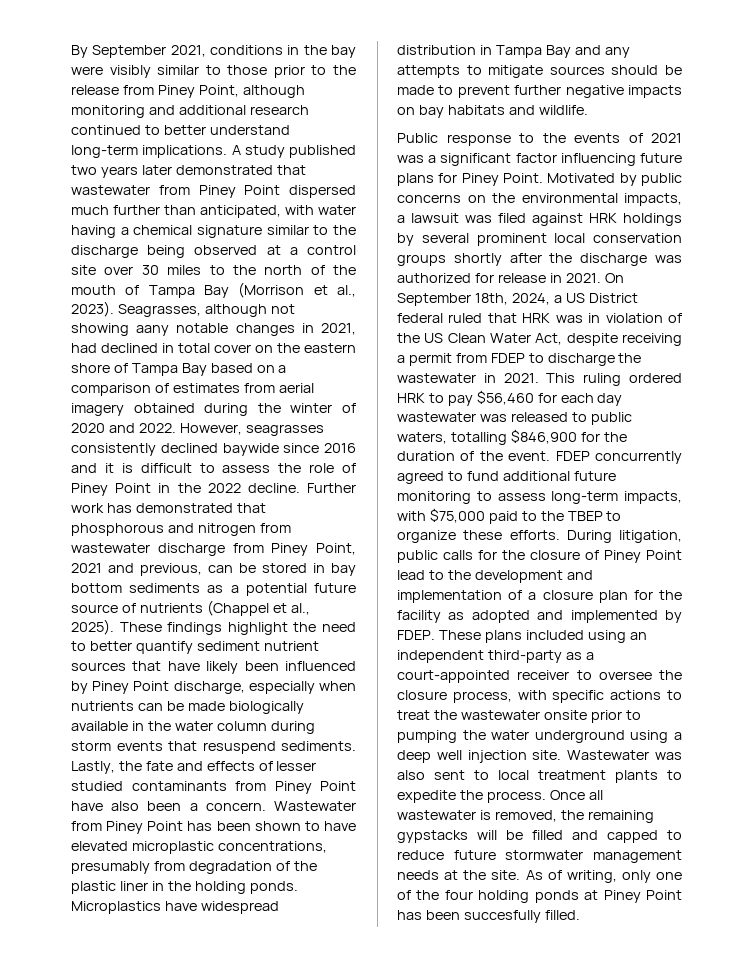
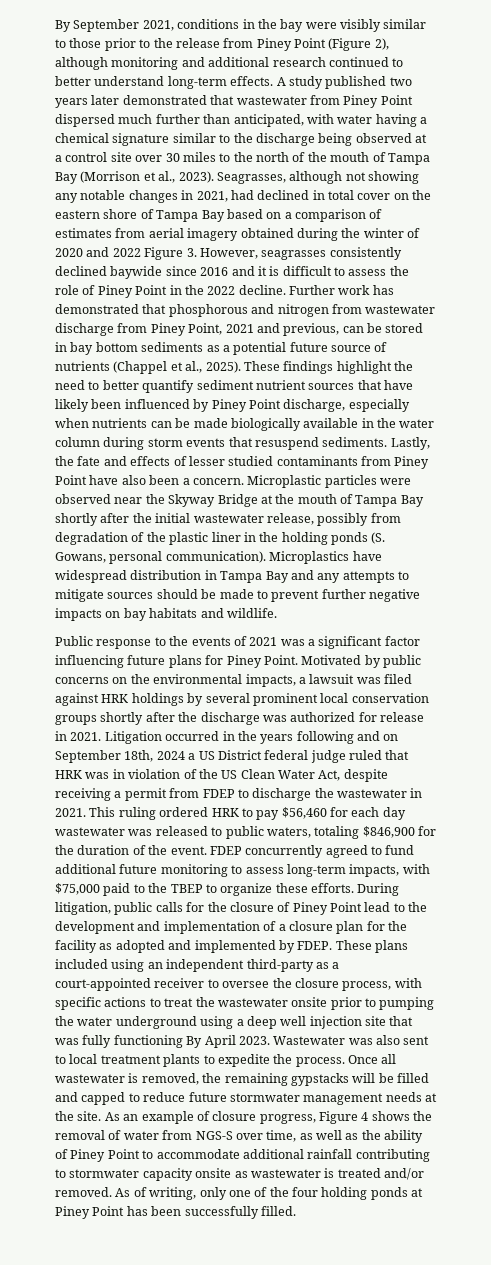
- By September 2021, conditions in the bay were visibly similar to those prior to the release from Piney Point, although monitoring and additional research continued to better understand long-term implications.
+ By September 2021, conditions in the bay were visibly similar to those prior to the release from Piney Point (Figure 2), although monitoring and additional research continued to better understand long-term effects.
- Seagrasses, although not showing aany notable changes in 2021, had declined in total cover on the eastern shore of Tampa Bay based on a comparison of estimates from aerial imagery obtained during the winter of 2020 and 2022. However, seagrasses consistently declined baywide since 2016 and it is difficult to assess the role of Piney Point in the 2022 decline.
+ Seagrasses, although not showing any notable changes in 2021, had declined in total cover on the eastern shore of Tampa Bay based on a comparison of estimates from aerial imagery obtained during the winter of 2020 and 2022 Figure 3. However, seagrasses consistently declined baywide since 2016 and it is difficult to assess the role of Piney Point in the 2022 decline.
- Wastewater from Piney Point has been shown to have elevated microplastic concentrations, presumably from degradation of the plastic liner in the holding ponds.
+ Microplastic particles were observed near the Skyway Bridge at the mouth of Tampa Bay shortly after the initial wastewater release, possibly from degradation of the plastic liner in the holding ponds (S. Gowans, personal communication).
- On September 18th, 2024, a US District federal ruled that HRK was in violation of the US Clean Water Act, despite receiving a permit from FDEP to discharge the wastewater in 2021.
+ Litigation occurred in the years following and on September 18th, 2024 a US District federal judge ruled that HRK was in violation of the US Clean Water Act, despite receiving a permit from FDEP to discharge the wastewater in 2021.
- This ruling ordered HRK to pay $56,460 for each day wastewater was released to public waters, totalling $846,900 for the duration of the event.
+ This ruling ordered HRK to pay $56,460 for each day wastewater was released to public waters, totaling $846,900 for the duration of the event.
- These plans included using an independent third-party as a court-appointed receiver to oversee the closure process, with specific actions to treat the wastewater onsite prior to pumping the water underground using a deep well injection site.
+ These plans included using an independent third-party as a court-appointed receiver to oversee the closure process, with specific actions to treat the wastewater onsite prior to pumping the water underground using a deep well injection site that was fully functioning By April 2023.
- As of writing, only one of the four holding ponds at Piney Point has been succesfully filled.
+ As an example of closure progress, Figure 4 shows the removal of water from NGS-S over time, as well as the ability of Piney Point to accommodate additional rainfall contributing to stormwater capacity onsite as wastewater is treated and/or removed. As of writing, only one of the four holding ponds at Piney Point has been successfully filled.

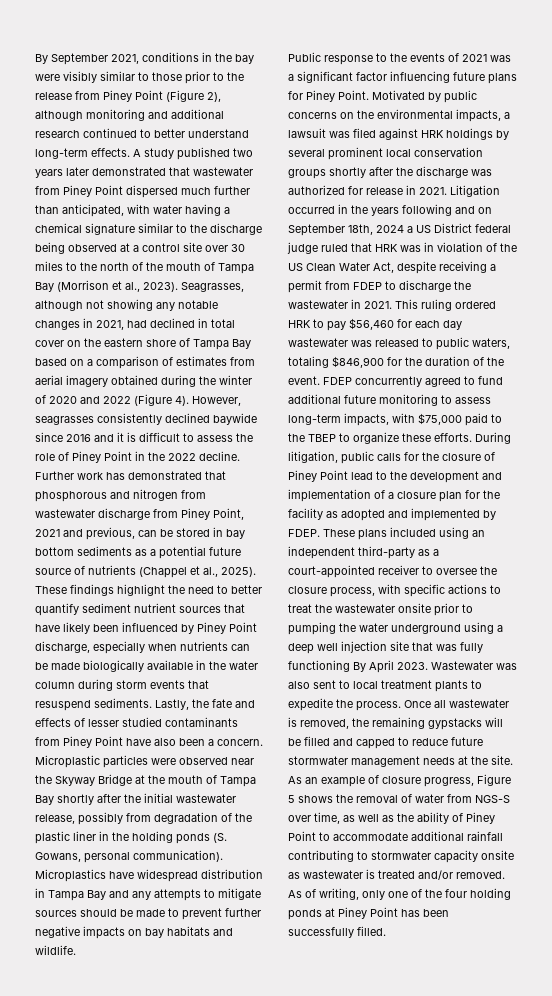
- Seagrasses, although not showing any notable changes in 2021, had declined in total cover on the eastern shore of Tampa Bay based on a comparison of estimates from aerial imagery obtained during the winter of 2020 and 2022 Figure 3. However, seagrasses consistently declined baywide since 2016 and it is difficult to assess the role of Piney Point in the 2022 decline.
+ Seagrasses, although not showing any notable changes in 2021, had declined in total cover on the eastern shore of Tampa Bay based on a comparison of estimates from aerial imagery obtained during the winter of 2020 and 2022 (Figure 4). However, seagrasses consistently declined baywide since 2016 and it is difficult to assess the role of Piney Point in the 2022 decline.
- As an example of closure progress, Figure 4 shows the removal of water from NGS-S over time, as well as the ability of Piney Point to accommodate additional rainfall contributing to stormwater capacity onsite as wastewater is treated and/or removed.
+ As an example of closure progress, Figure 5 shows the removal of water from NGS-S over time, as well as the ability of Piney Point to accommodate additional rainfall contributing to stormwater capacity onsite as wastewater is treated and/or removed.

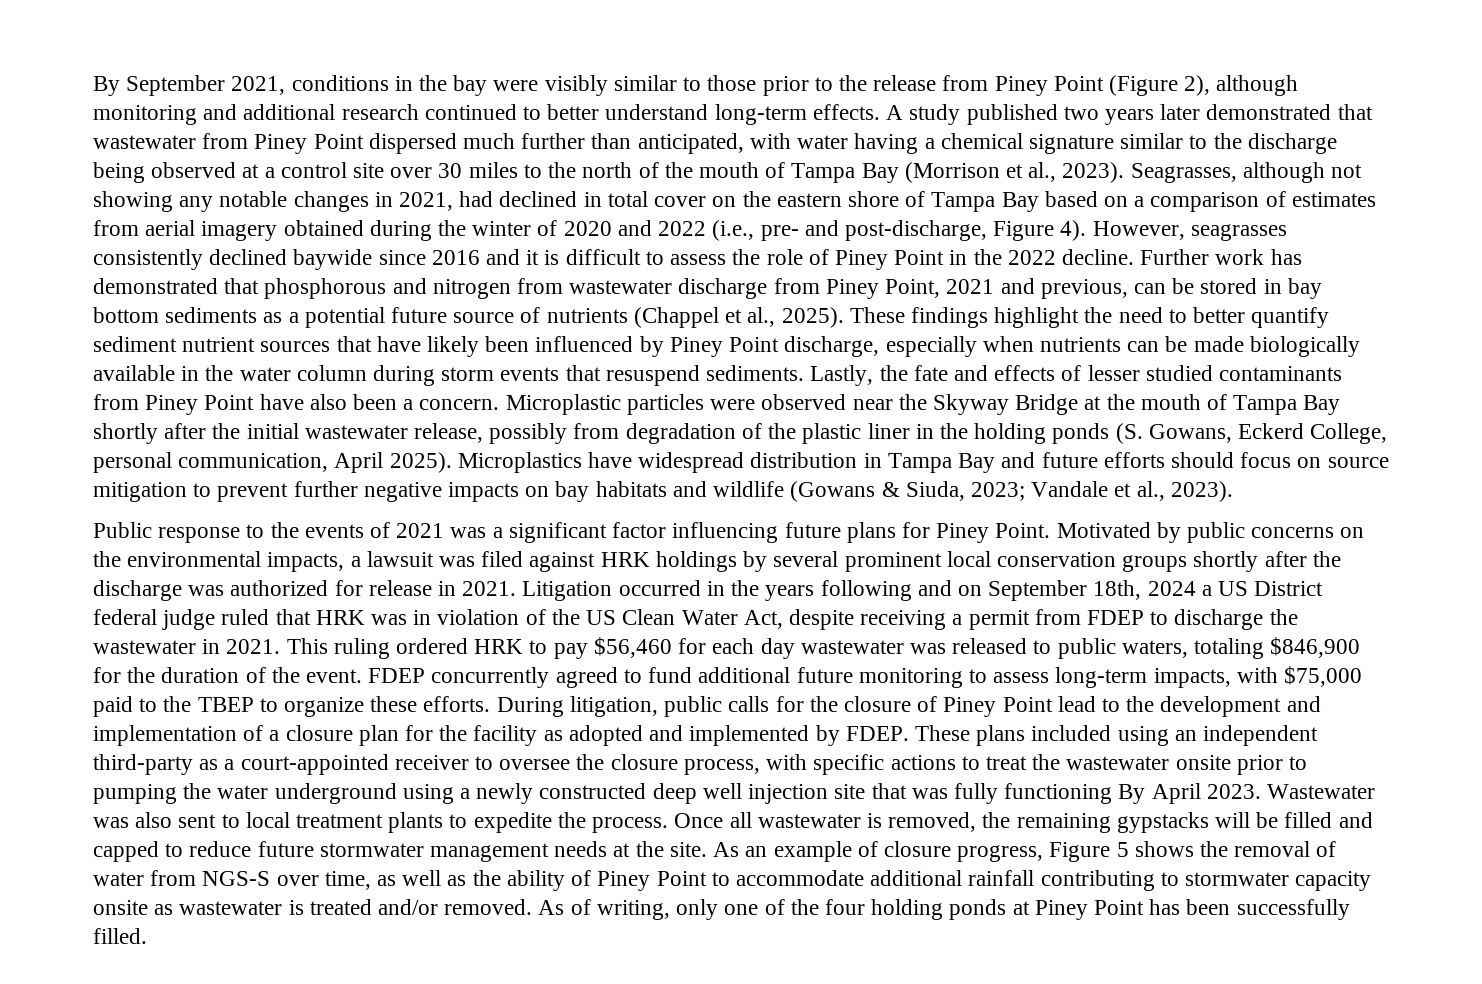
- Seagrasses, although not showing any notable changes in 2021, had declined in total cover on the eastern shore of Tampa Bay based on a comparison of estimates from aerial imagery obtained during the winter of 2020 and 2022 (Figure 4).
+ Seagrasses, although not showing any notable changes in 2021, had declined in total cover on the eastern shore of Tampa Bay based on a comparison of estimates from aerial imagery obtained during the winter of 2020 and 2022 (i.e., pre- and post-discharge, Figure 4).
- Microplastic particles were observed near the Skyway Bridge at the mouth of Tampa Bay shortly after the initial wastewater release, possibly from degradation of the plastic liner in the holding ponds (S. Gowans, personal communication).
+ Microplastic particles were observed near the Skyway Bridge at the mouth of Tampa Bay shortly after the initial wastewater release, possibly from degradation of the plastic liner in the holding ponds (S. Gowans, Eckerd College, personal communication, April 2025).
- Microplastics have widespread distribution in Tampa Bay and any attempts to mitigate sources should be made to prevent further negative impacts on bay habitats and wildlife.
+ Microplastics have widespread distribution in Tampa Bay and future efforts should focus on source mitigation to prevent further negative impacts on bay habitats and wildlife (Gowans & Siuda, 2023; Vandale et al., 2023).
- These plans included using an independent third-party as a court-appointed receiver to oversee the closure process, with specific actions to treat the wastewater onsite prior to pumping the water underground using a deep well injection site that was fully functioning By April 2023.
+ These plans included using an independent third-party as a court-appointed receiver to oversee the closure process, with specific actions to treat the wastewater onsite prior to pumping the water underground using a newly constructed deep well injection site that was fully functioning By April 2023.

